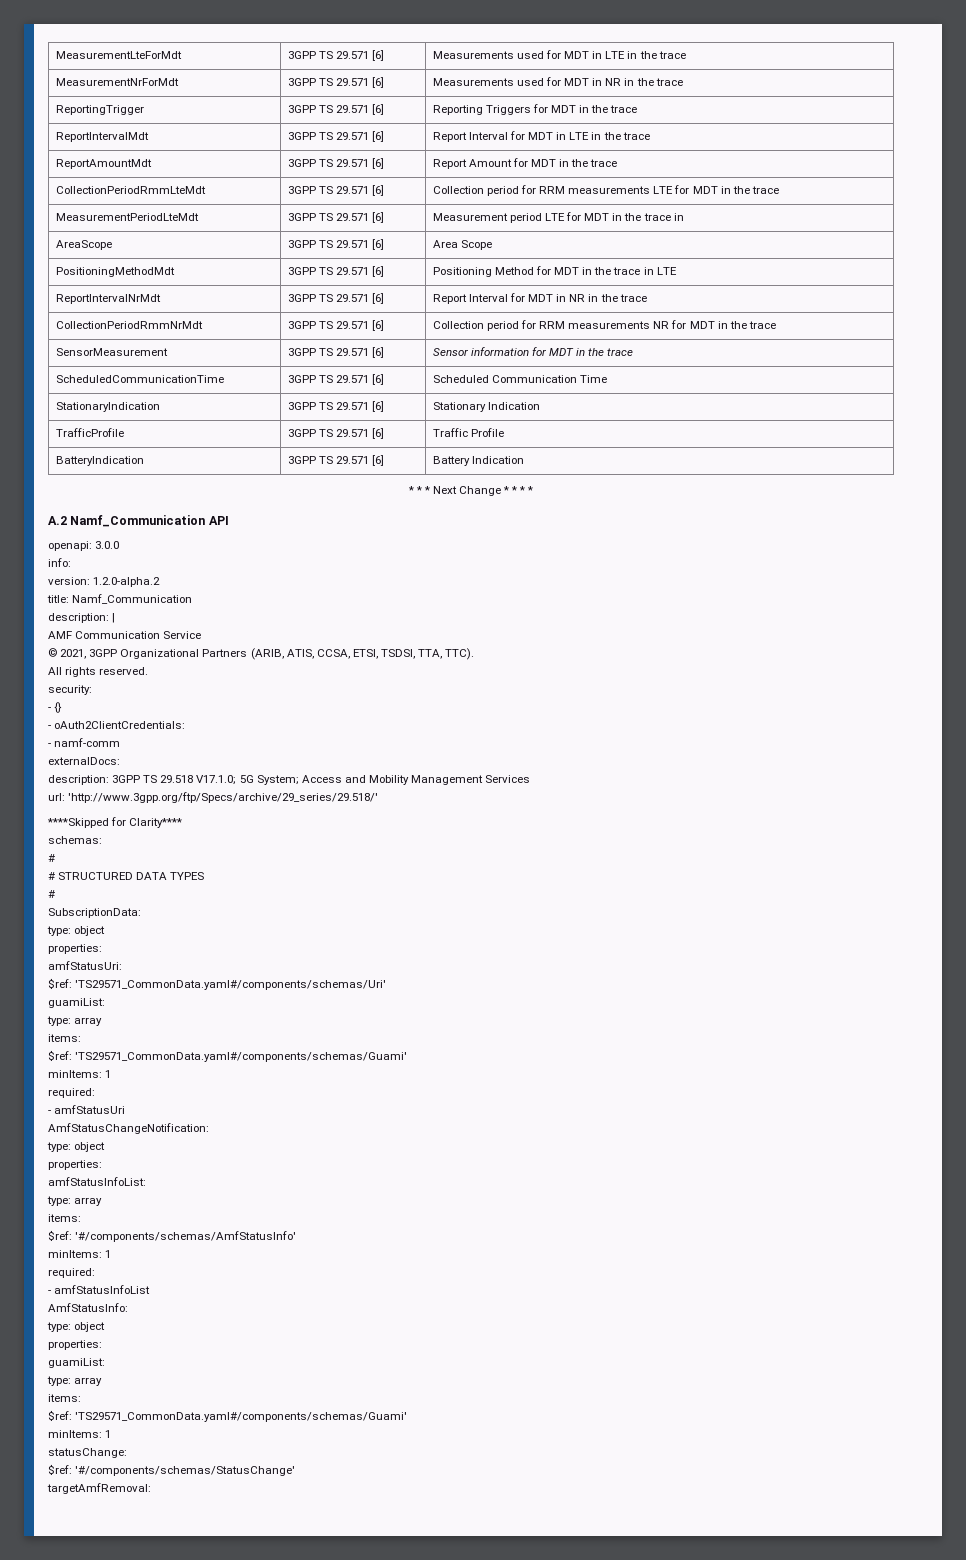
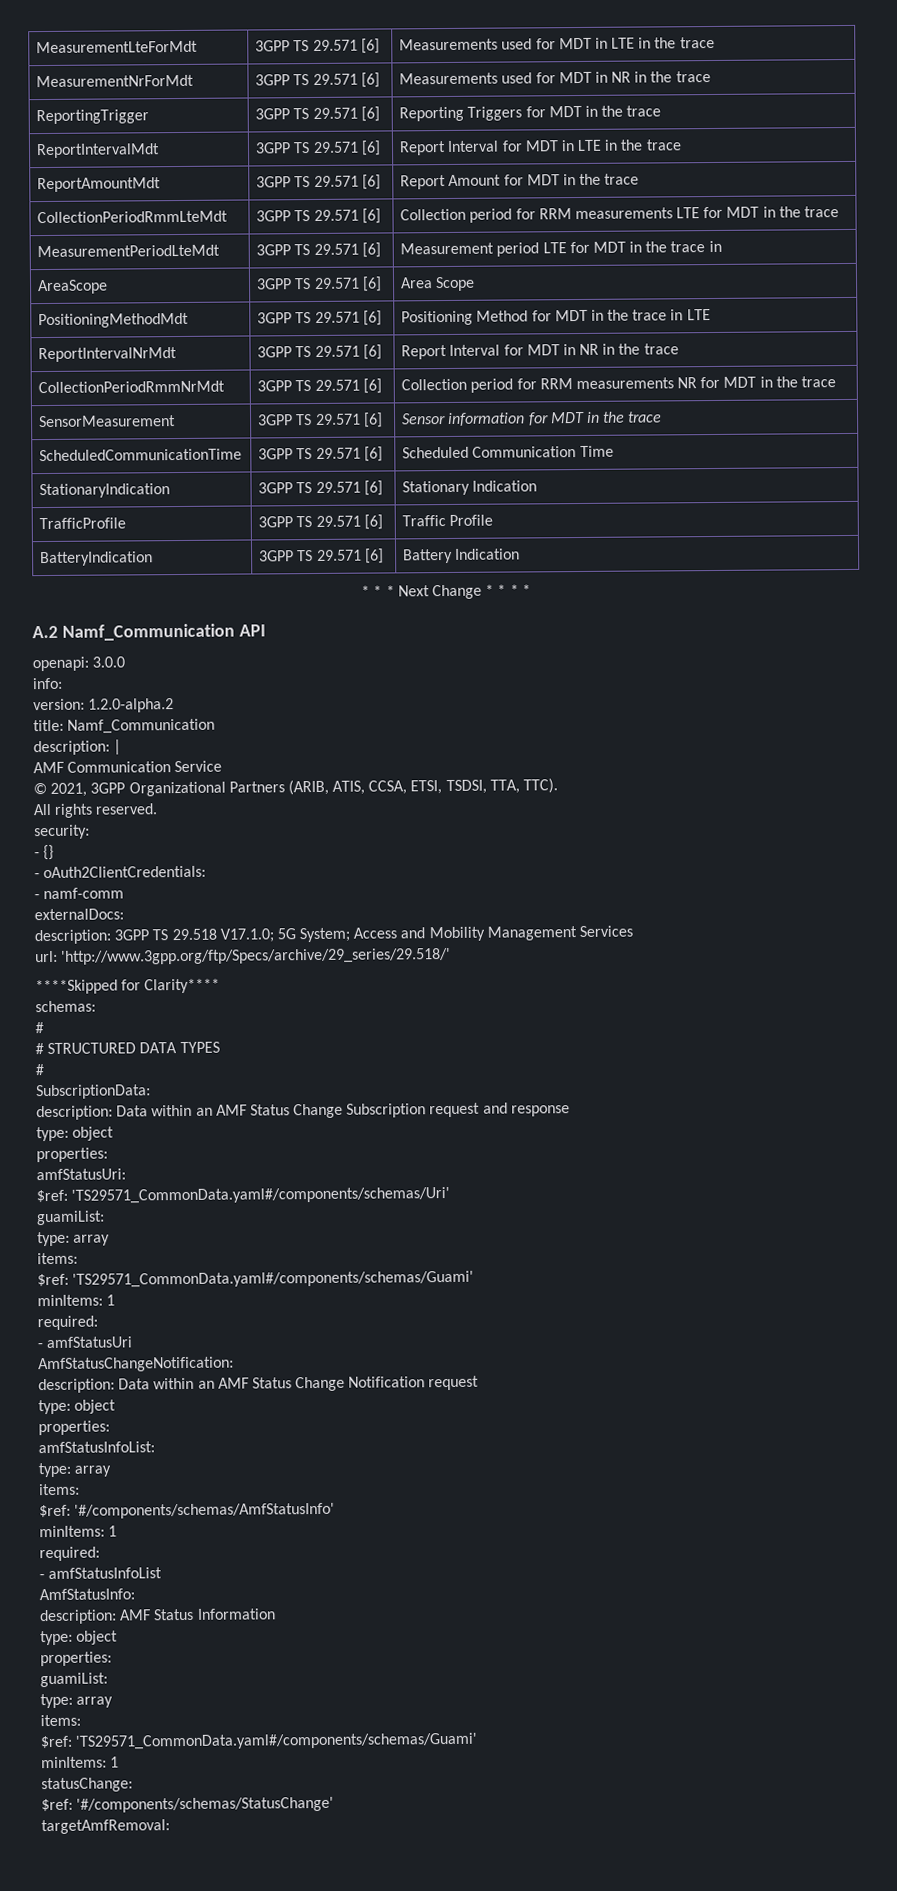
+ description: Data within an AMF Status Change Subscription request and response
+ description: Data within an AMF Status Change Notification request
+ description: AMF Status Information

